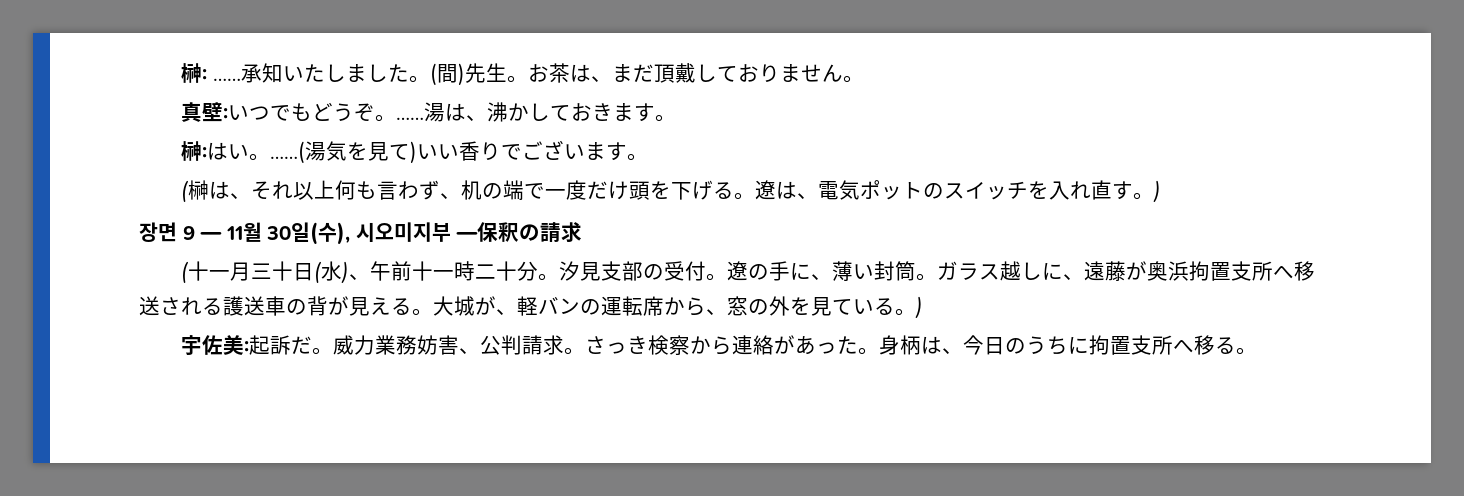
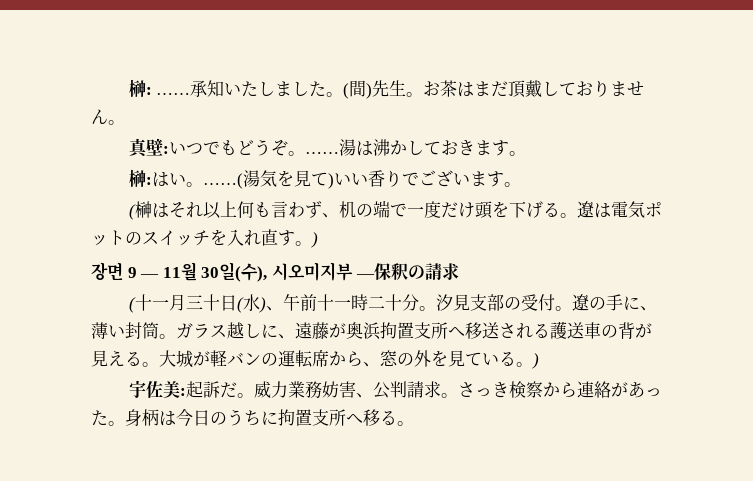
- お茶は、まだ頂戴しておりません。
+ お茶はまだ頂戴しておりません。
- 湯は、沸かしておきます。
+ 湯は沸かしておきます。
- (榊は、それ以上何も言わず、机の端で一度だけ頭を下げる。
+ (榊はそれ以上何も言わず、机の端で一度だけ頭を下げる。
- 遼は、電気ポットのスイッチを入れ直す。)
+ 遼は電気ポットのスイッチを入れ直す。)
- 大城が、軽バンの運転席から、窓の外を見ている。)
+ 大城が軽バンの運転席から、窓の外を見ている。)
- 身柄は、今日のうちに拘置支所へ移る。
+ 身柄は今日のうちに拘置支所へ移る。

